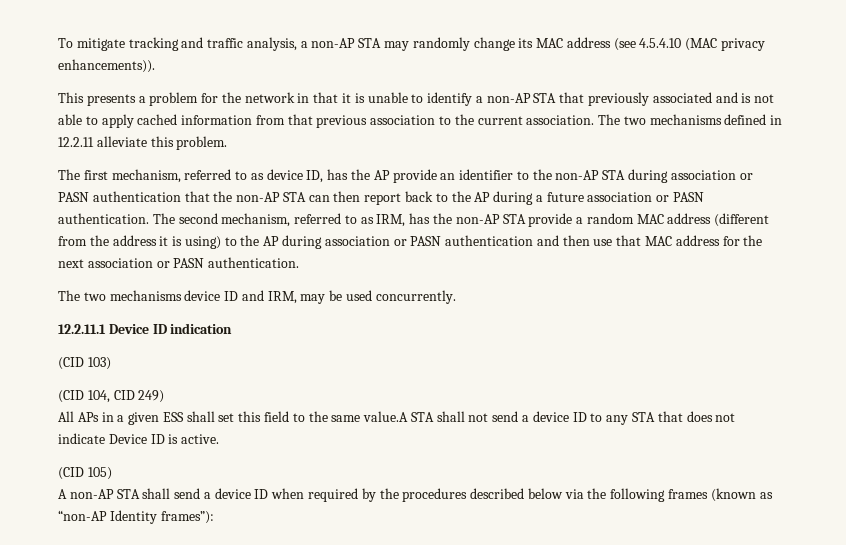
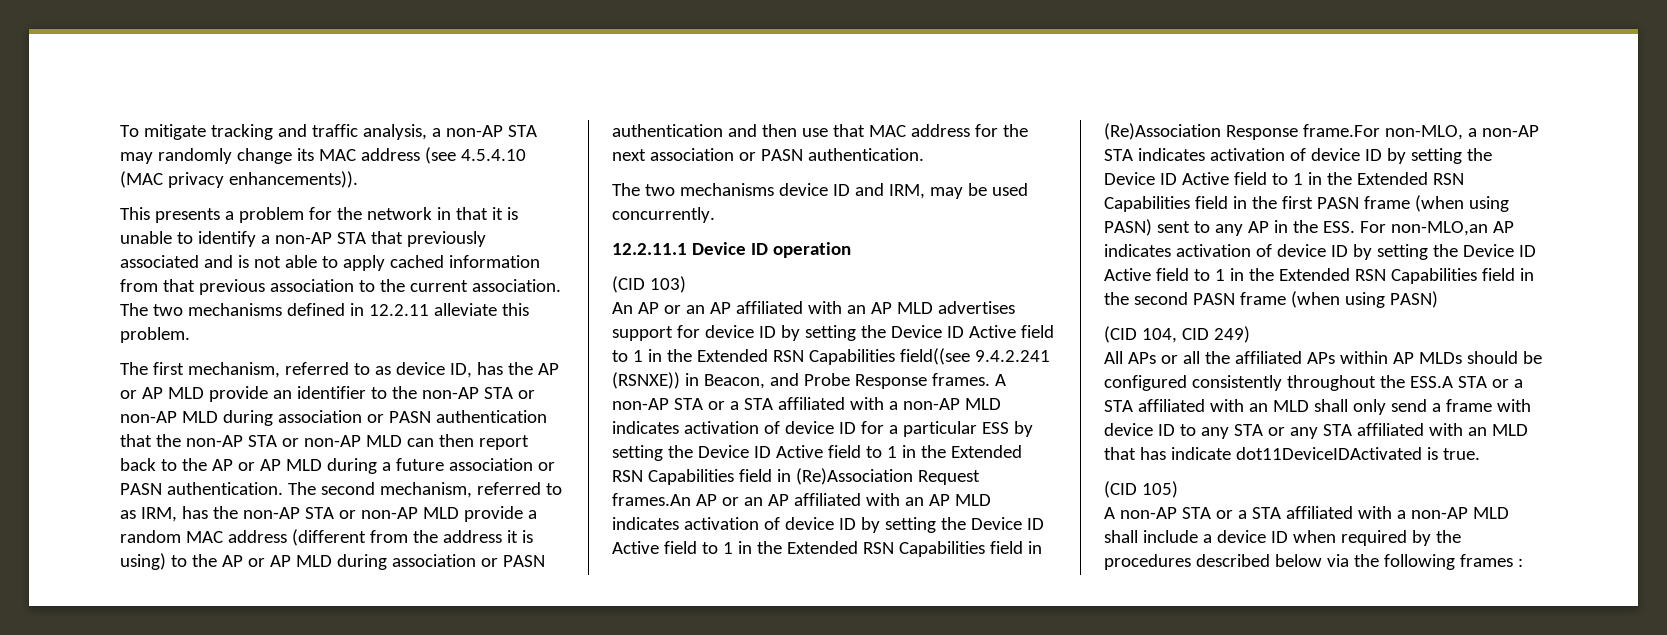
- The first mechanism, referred to as device ID, has the AP provide an identifier to the non-AP STA during association or PASN authentication that the non-AP STA can then report back to the AP during a future association or PASN authentication.
+ The first mechanism, referred to as device ID, has the AP or AP MLD provide an identifier to the non-AP STA or non-AP MLD during association or PASN authentication that the non-AP STA or non-AP MLD can then report back to the AP or AP MLD during a future association or PASN authentication.
- The second mechanism, referred to as IRM, has the non-AP STA provide a random MAC address (different from the address it is using) to the AP during association or PASN authentication and then use that MAC address for the next association or PASN authentication.
+ The second mechanism, referred to as IRM, has the non-AP STA or non-AP MLD provide a random MAC address (different from the address it is using) to the AP or AP MLD during association or PASN authentication and then use that MAC address for the next association or PASN authentication.
- 12.2.11.1 Device ID indication
+ 12.2.11.1 Device ID operation
+ An AP or an AP affiliated with an AP MLD advertises support for device ID by setting the Device ID Active field to 1 in the Extended RSN Capabilities field((see 9.4.2.241 (RSNXE)) in Beacon, and Probe Response frames. A non-AP STA or a STA affiliated with a non-AP MLD indicates activation of device ID for a particular ESS by setting the Device ID Active field to 1 in the Extended RSN Capabilities field in (Re)Association Request frames.An AP or an AP affiliated with an AP MLD indicates activation of device ID by setting the Device ID Active field to 1 in the Extended RSN Capabilities field in (Re)Association Response frame.For non-MLO, a non-AP STA indicates activation of device ID by setting the Device ID Active field to 1 in the Extended RSN Capabilities field in the first PASN frame (when using PASN) sent to any AP in the ESS. For non-MLO,an AP indicates activation of device ID by setting the Device ID Active field to 1 in the Extended RSN Capabilities field in the second PASN frame (when using PASN)
- All APs in a given ESS shall set this field to the same value.A STA shall not send a device ID to any STA that does not indicate Device ID is active.
+ All APs or all the affiliated APs within AP MLDs should be configured consistently throughout the ESS.A STA or a STA affiliated with an MLD shall only send a frame with device ID to any STA or any STA affiliated with an MLD that has indicate dot11DeviceIDActivated is true.
- A non-AP STA shall send a device ID when required by the procedures described below via the following frames (known as “non-AP Identity frames”):
+ A non-AP STA or a STA affiliated with a non-AP MLD shall include a device ID when required by the procedures described below via the following frames :

